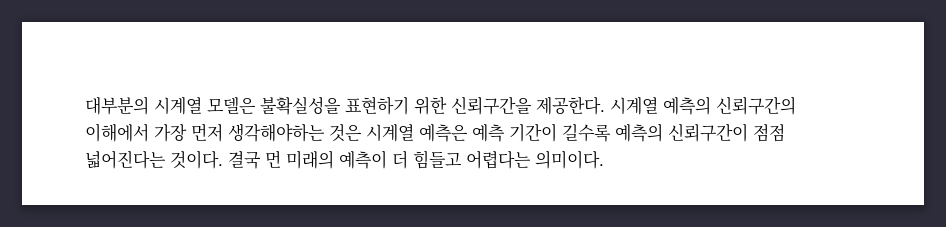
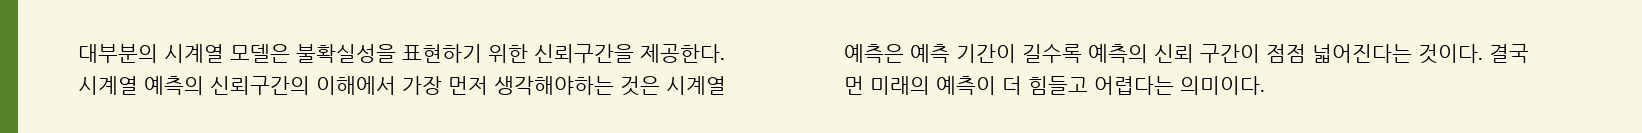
- 시계열 예측의 신뢰구간의 이해에서 가장 먼저 생각해야하는 것은 시계열 예측은 예측 기간이 길수록 예측의 신뢰구간이 점점 넓어진다는 것이다.
+ 시계열 예측의 신뢰구간의 이해에서 가장 먼저 생각해야하는 것은 시계열 예측은 예측 기간이 길수록 예측의 신뢰 구간이 점점 넓어진다는 것이다.

